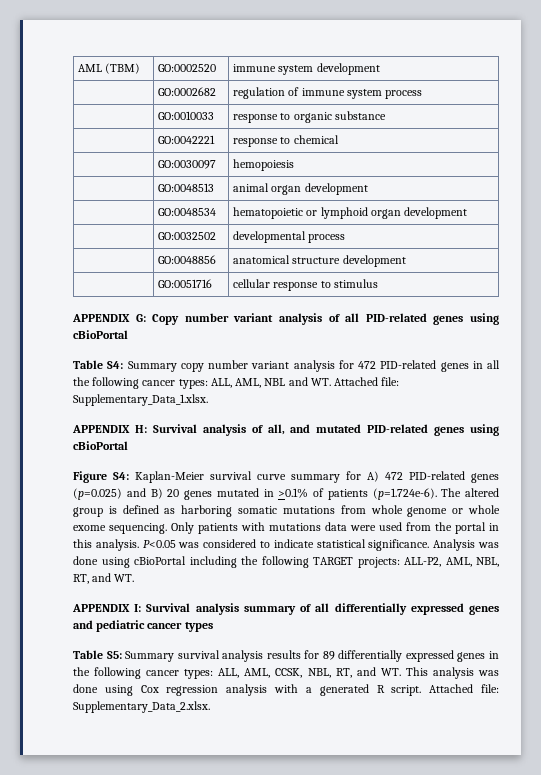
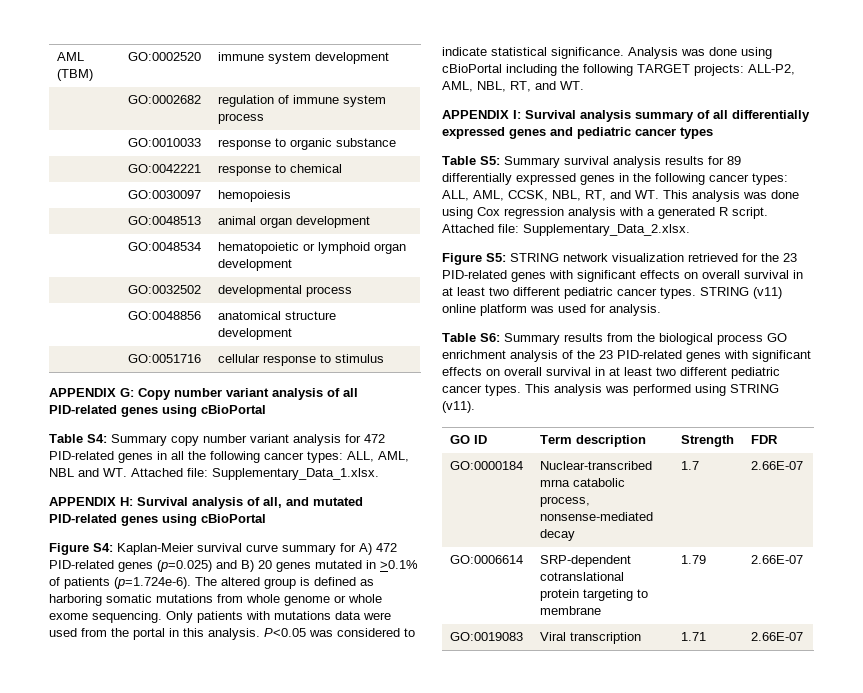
+ Figure S5: STRING network visualization retrieved for the 23 PID-related genes with significant effects on overall survival in at least two different pediatric cancer types. STRING (v11) online platform was used for analysis.
+ Table S6: Summary results from the biological process GO enrichment analysis of the 23 PID-related genes with significant effects on overall survival in at least two different pediatric cancer types. This analysis was performed using STRING (v11).
+ GO ID | Term description | Strength | FDR
+ GO:0000184 | Nuclear-transcribed mrna catabolic process, nonsense-mediated decay | 1.7 | 2.66E-07
+ GO:0006614 | SRP-dependent cotranslational protein targeting to membrane | 1.79 | 2.66E-07
+ GO:0019083 | Viral transcription | 1.71 | 2.66E-07

